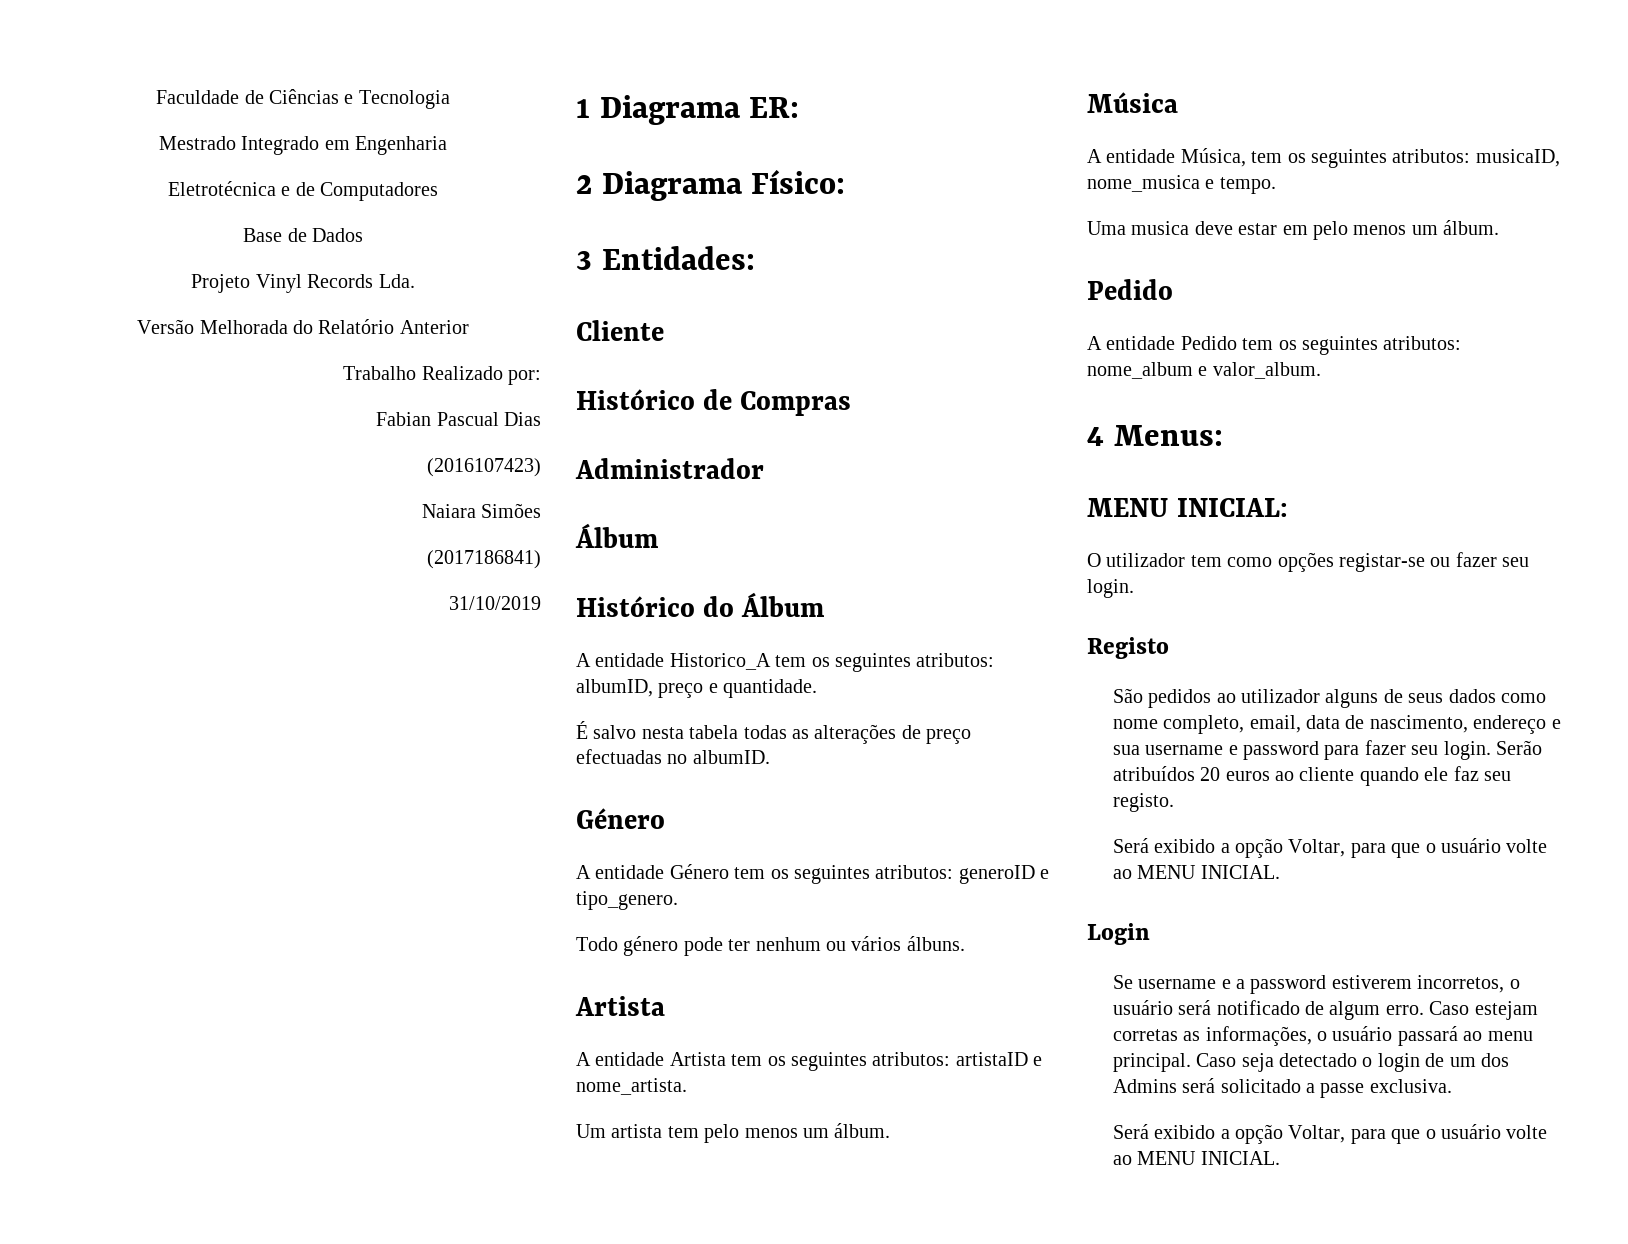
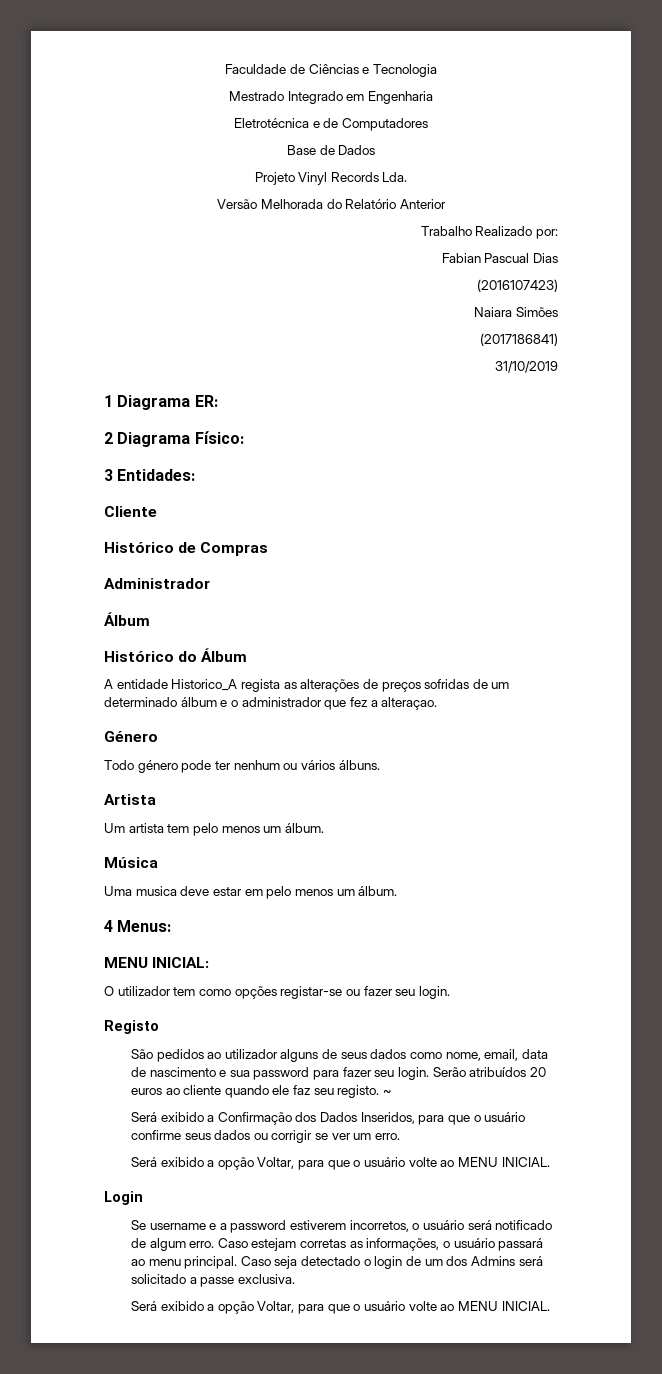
- A entidade Historico_A tem os seguintes atributos: albumID, preço e quantidade.
- É salvo nesta tabela todas as alterações de preço efectuadas no albumID.
+ A entidade Historico_A regista as alterações de preços sofridas de um determinado álbum e o administrador que fez a alteraçao.
  Género
- A entidade Género tem os seguintes atributos: generoID e tipo_genero.
- A entidade Artista tem os seguintes atributos: artistaID e nome_artista.
- A entidade Música, tem os seguintes atributos: musicaID, nome_musica e tempo.
  Uma musica deve estar em pelo menos um álbum.
- Pedido
- A entidade Pedido tem os seguintes atributos: nome_album e valor_album.
- São pedidos ao utilizador alguns de seus dados como nome completo, email, data de nascimento, endereço e sua username e password para fazer seu login.
+ São pedidos ao utilizador alguns de seus dados como nome, email, data de nascimento e sua password para fazer seu login.
+ ~
+ Será exibido a Confirmação dos Dados Inseridos, para que o usuário confirme seus dados ou corrigir se ver um erro.

